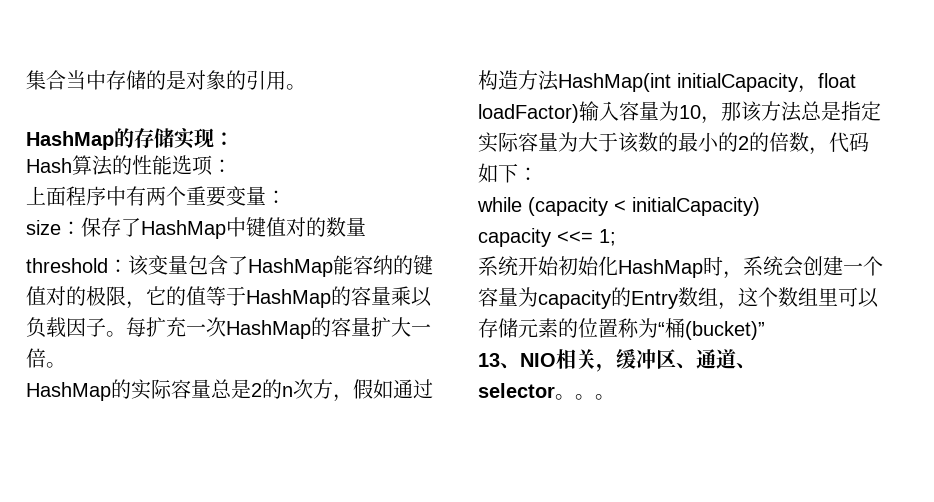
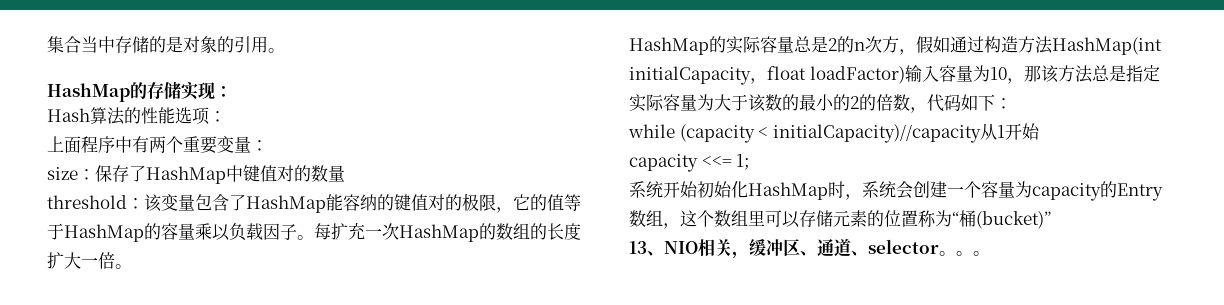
- 每扩充一次HashMap的容量扩大一倍。
+ 每扩充一次HashMap的数组的长度扩大一倍。
- while (capacity < initialCapacity)
+ while (capacity < initialCapacity)//capacity从1开始

